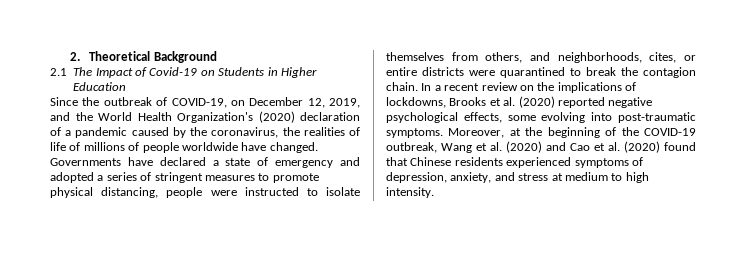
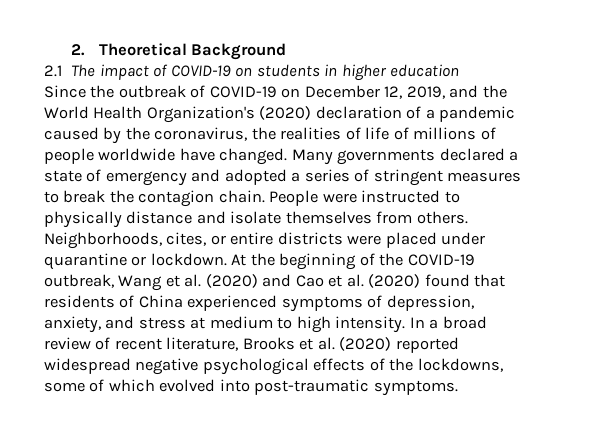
- 2.1 The Impact of Covid-19 on Students in Higher Education
+ 2.1 The impact of COVID-19 on students in higher education
- Since the outbreak of COVID-19, on December 12, 2019, and the World Health Organization's (2020) declaration of a pandemic caused by the coronavirus, the realities of life of millions of people worldwide have changed.
+ Since the outbreak of COVID-19 on December 12, 2019, and the World Health Organization's (2020) declaration of a pandemic caused by the coronavirus, the realities of life of millions of people worldwide have changed.
- Governments have declared a state of emergency and adopted a series of stringent measures to promote physical distancing, people were instructed to isolate themselves from others, and neighborhoods, cites, or entire districts were quarantined to break the contagion chain. In a recent review on the implications of lockdowns, Brooks et al. (2020) reported negative psychological effects, some evolving into post-traumatic symptoms. Moreover, at the beginning of the COVID-19 outbreak, Wang et al. (2020) and Cao et al. (2020) found that Chinese residents experienced symptoms of depression, anxiety, and stress at medium to high intensity.
+ Many governments declared a state of emergency and adopted a series of stringent measures to break the contagion chain. People were instructed to physically distance and isolate themselves from others. Neighborhoods, cites, or entire districts were placed under quarantine or lockdown. At the beginning of the COVID-19 outbreak, Wang et al. (2020) and Cao et al. (2020) found that residents of China experienced symptoms of depression, anxiety, and stress at medium to high intensity.
+ In a broad review of recent literature, Brooks et al. (2020) reported widespread negative psychological effects of the lockdowns, some of which evolved into post-traumatic symptoms.

